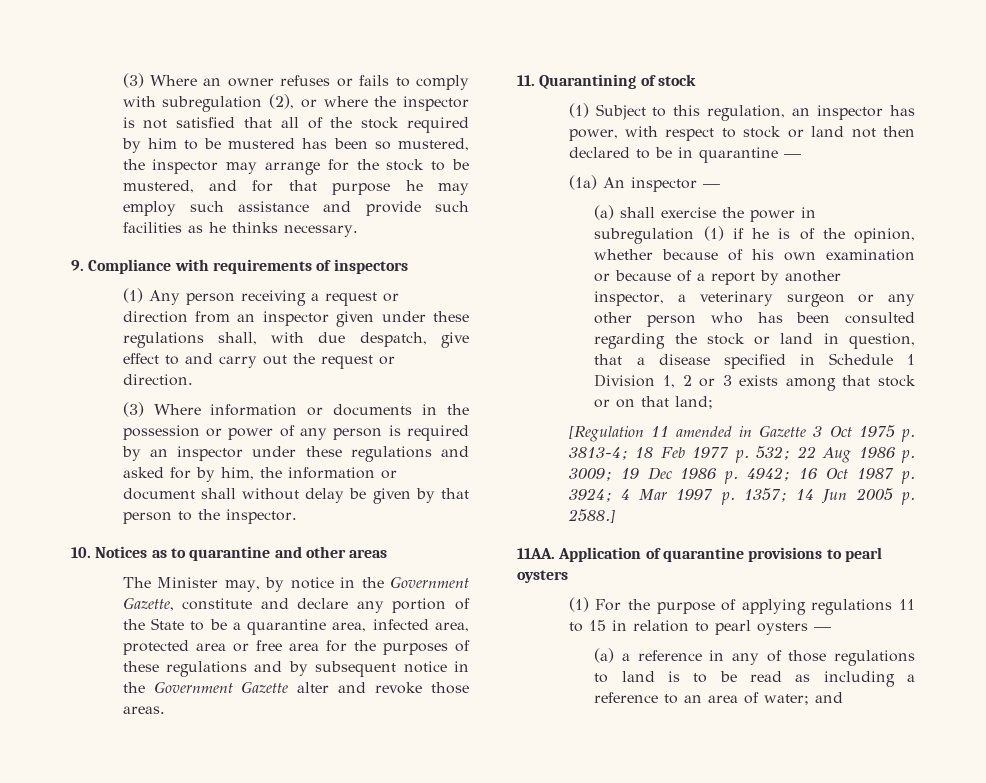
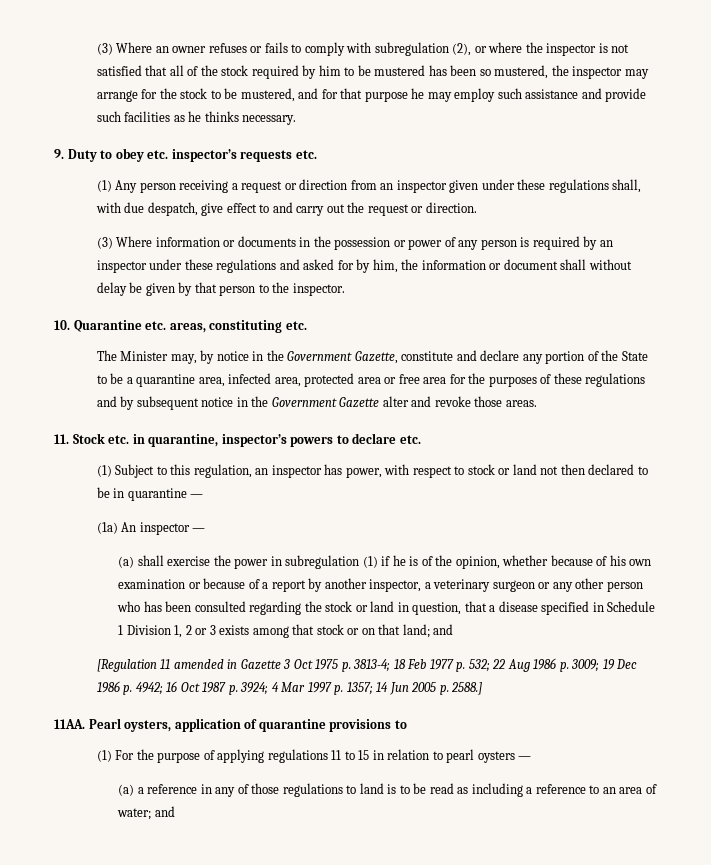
- 9. Compliance with requirements of inspectors
+ 9. Duty to obey etc. inspector’s requests etc.
- 10. Notices as to quarantine and other areas
+ 10. Quarantine etc. areas, constituting etc.
- 11. Quarantining of stock
+ 11. Stock etc. in quarantine, inspector’s powers to declare etc.
- (a) shall exercise the power in subregulation (1) if he is of the opinion, whether because of his own examination or because of a report by another inspector, a veterinary surgeon or any other person who has been consulted regarding the stock or land in question, that a disease specified in Schedule 1 Division 1, 2 or 3 exists among that stock or on that land;
+ (a) shall exercise the power in subregulation (1) if he is of the opinion, whether because of his own examination or because of a report by another inspector, a veterinary surgeon or any other person who has been consulted regarding the stock or land in question, that a disease specified in Schedule 1 Division 1, 2 or 3 exists among that stock or on that land; and
- Application of quarantine provisions to pearl oysters
+ Pearl oysters, application of quarantine provisions to

